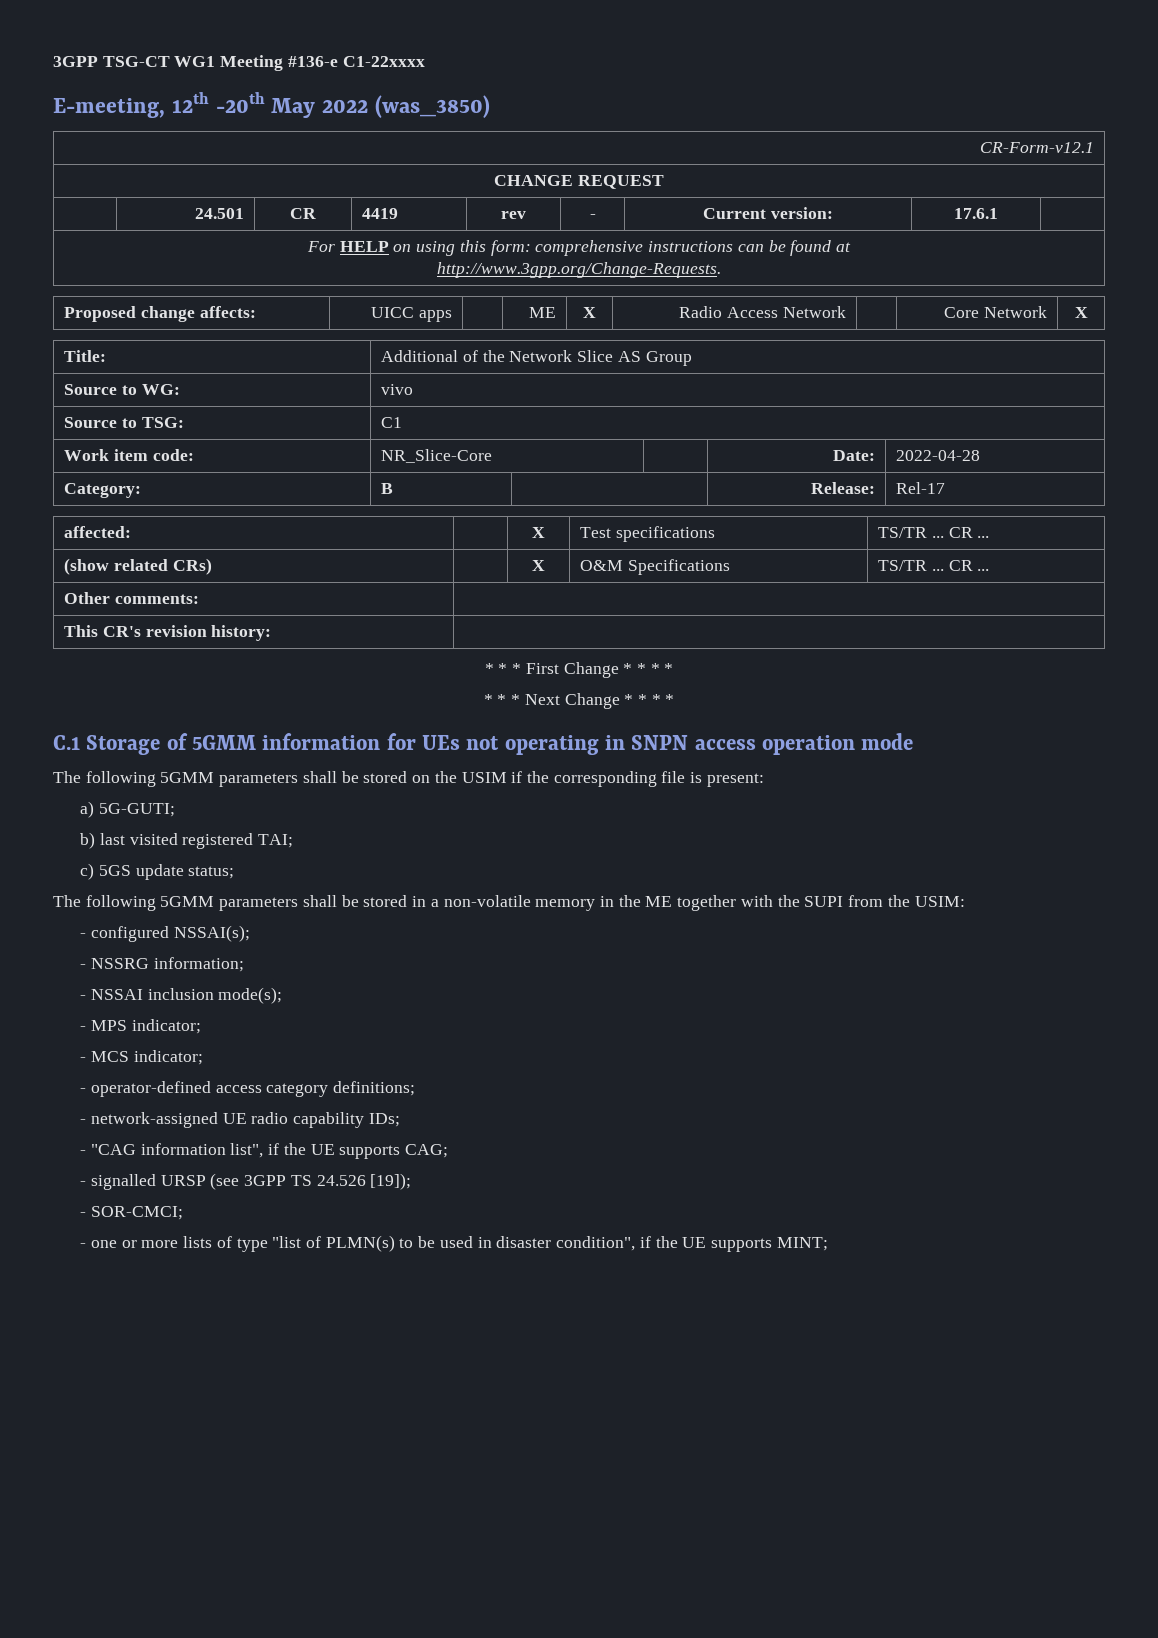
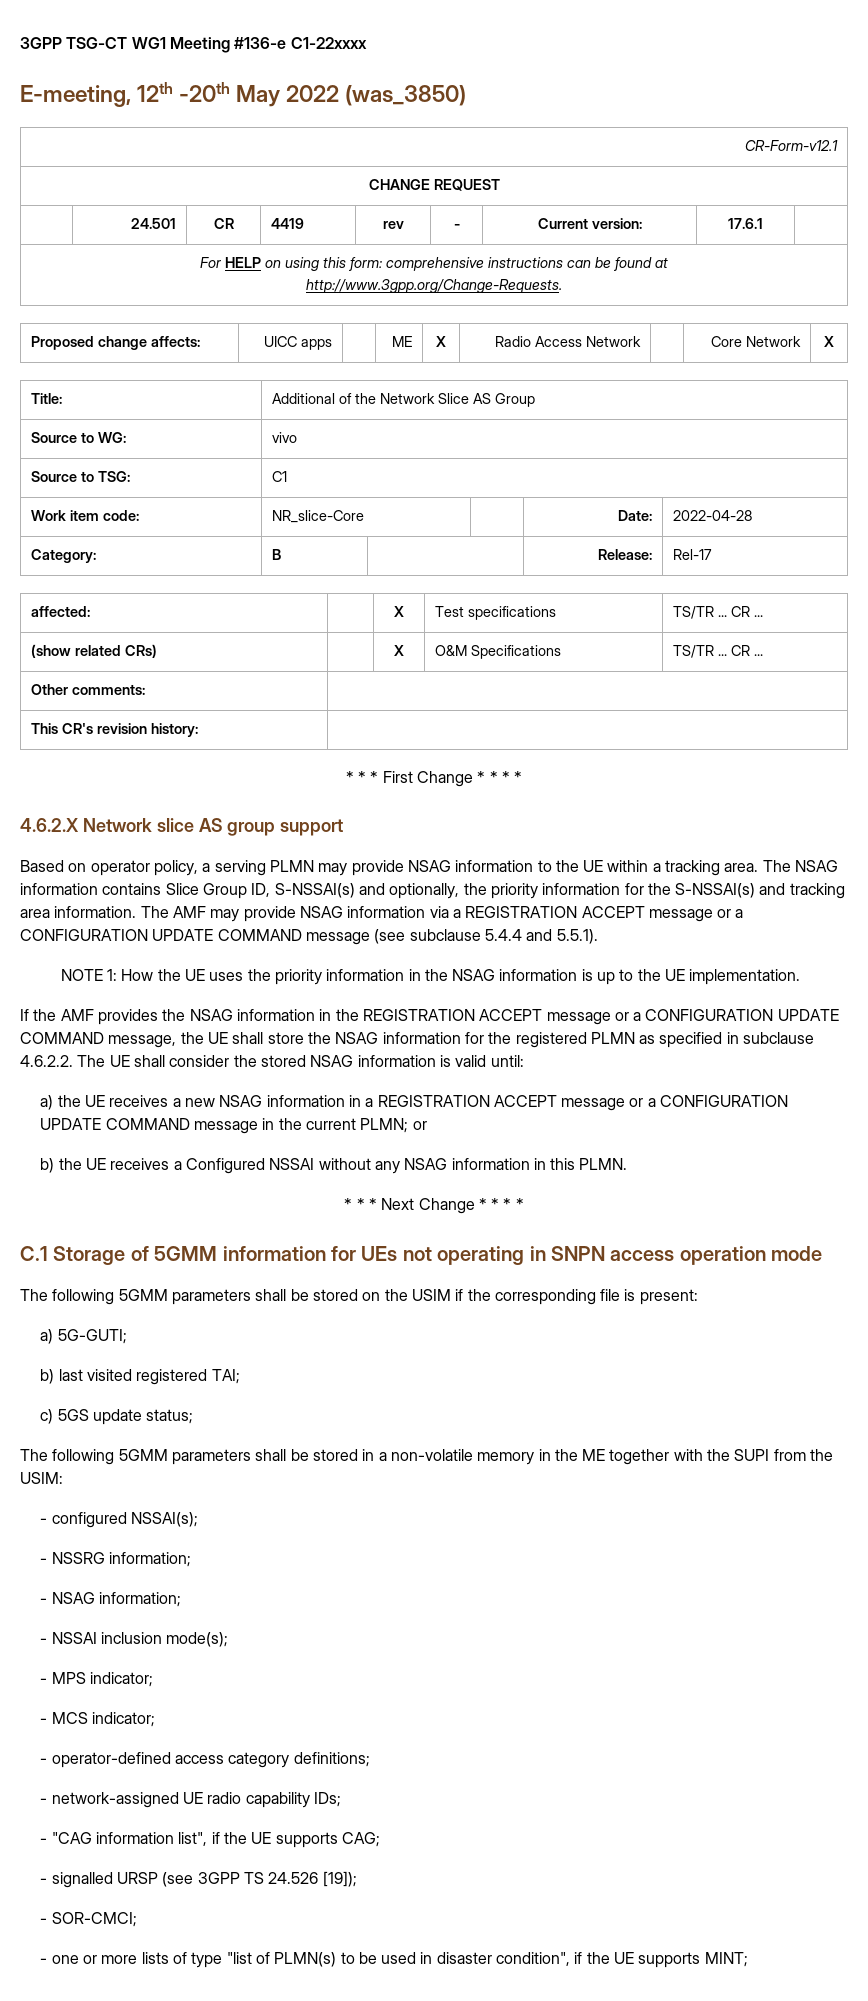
- Work item code: | NR_Slice-Core | | Date: | 2022-04-28
+ Work item code: | NR_slice-Core | | Date: | 2022-04-28
+ 4.6.2.X Network slice AS group support
+ Based on operator policy, a serving PLMN may provide NSAG information to the UE within a tracking area. The NSAG information contains Slice Group ID, S-NSSAI(s) and optionally, the priority information for the S-NSSAI(s) and tracking area information. The AMF may provide NSAG information via a REGISTRATION ACCEPT message or a CONFIGURATION UPDATE COMMAND message (see subclause 5.4.4 and 5.5.1).
+ NOTE 1: How the UE uses the priority information in the NSAG information is up to the UE implementation.
+ If the AMF provides the NSAG information in the REGISTRATION ACCEPT message or a CONFIGURATION UPDATE COMMAND message, the UE shall store the NSAG information for the registered PLMN as specified in subclause 4.6.2.2. The UE shall consider the stored NSAG information is valid until:
+ a) the UE receives a new NSAG information in a REGISTRATION ACCEPT message or a CONFIGURATION UPDATE COMMAND message in the current PLMN; or
+ b) the UE receives a Configured NSSAI without any NSAG information in this PLMN.
+ - NSAG information;

